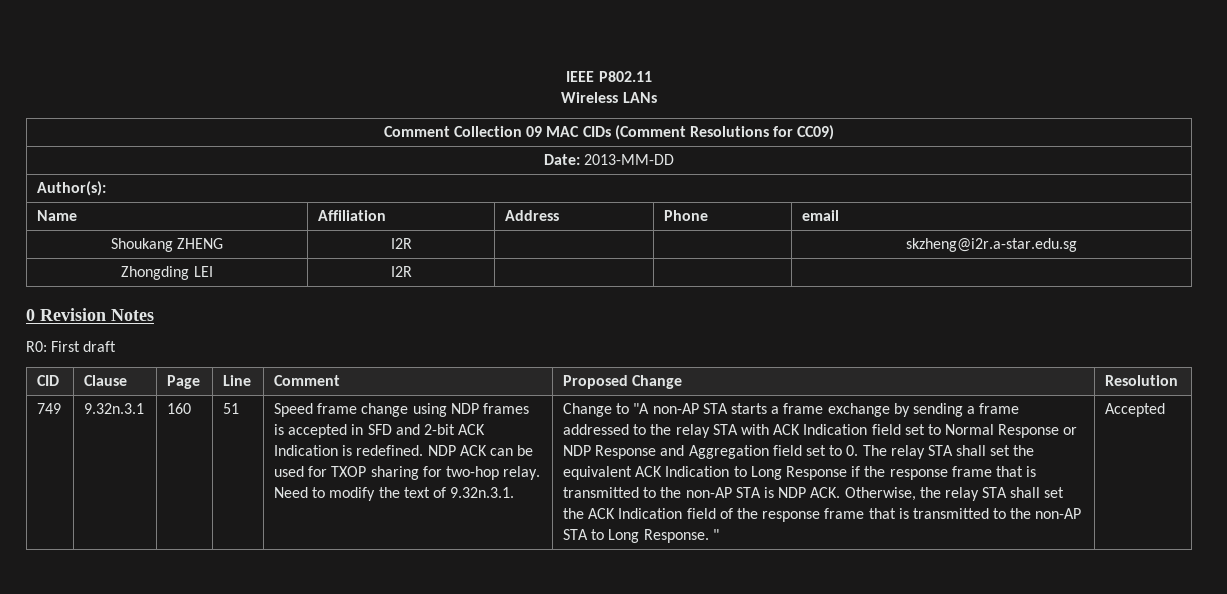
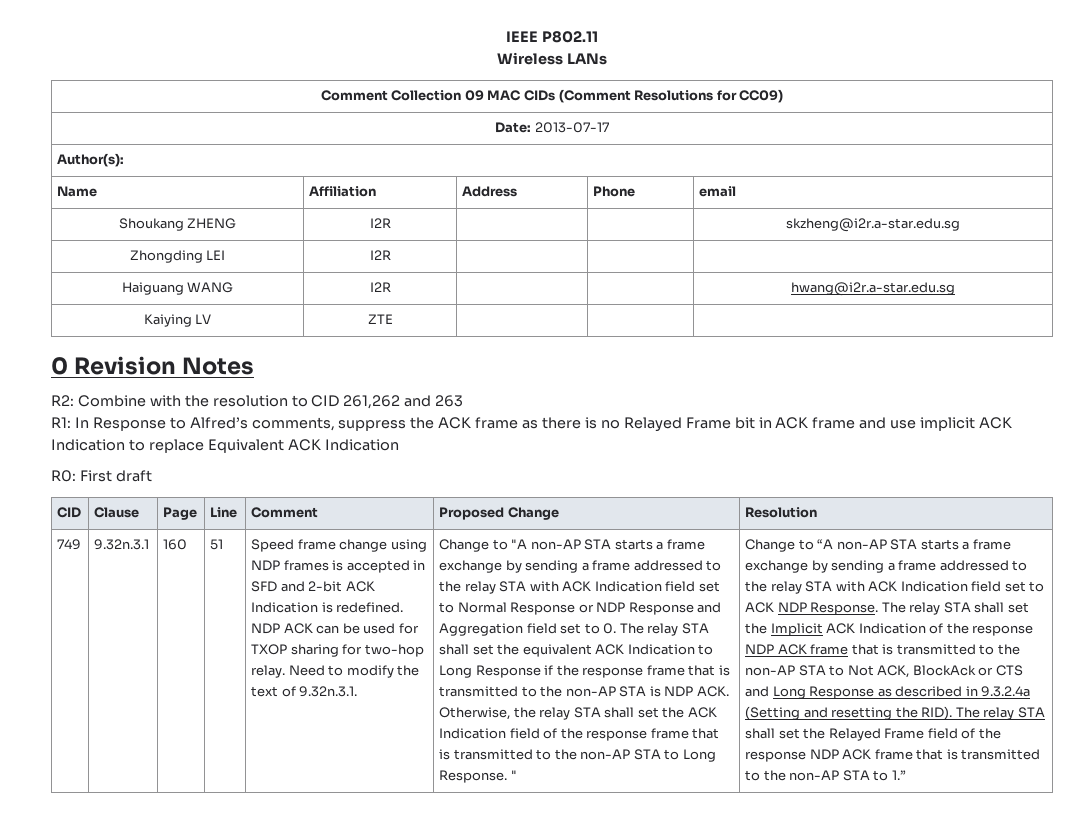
- Date: 2013-MM-DD
+ Date: 2013-07-17
+ Haiguang WANG | I2R | | | hwang@i2r.a-star.edu.sg
+ Kaiying LV | ZTE | | |
  0 Revision Notes
+ R2: Combine with the resolution to CID 261,262 and 263
+ R1: In Response to Alfred’s comments, suppress the ACK frame as there is no Relayed Frame bit in ACK frame and use implicit ACK Indication to replace Equivalent ACK Indication
- Accepted
+ Change to “A non-AP STA starts a frame exchange by sending a frame addressed to the relay STA with ACK Indication field set to ACK NDP Response. The relay STA shall set the Implicit ACK Indication of the response NDP ACK frame that is transmitted to the non-AP STA to Not ACK, BlockAck or CTS and Long Response as described in 9.3.2.4a (Setting and resetting the RID). The relay STA shall set the Relayed Frame field of the response NDP ACK frame that is transmitted to the non-AP STA to 1.”

